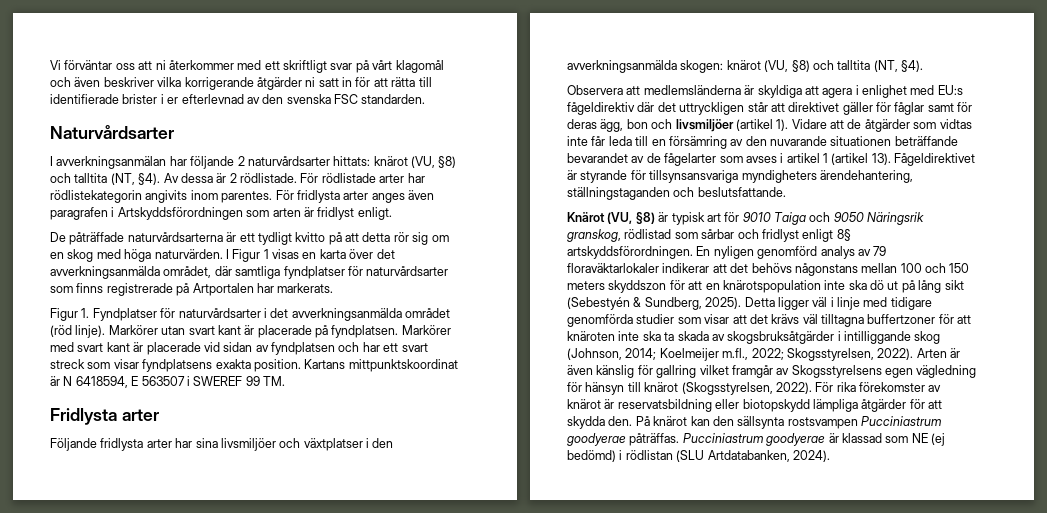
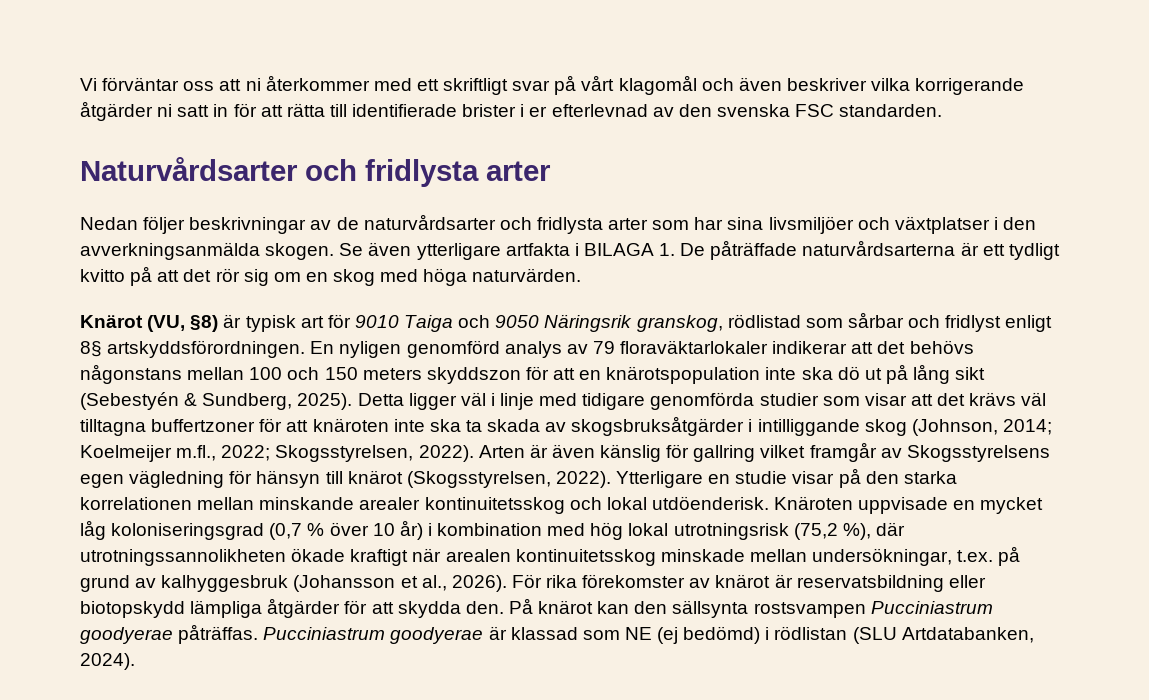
- Naturvårdsarter
- I avverkningsanmälan har följande 2 naturvårdsarter hittats: knärot (VU, §8) och talltita (NT, §4). Av dessa är 2 rödlistade. För rödlistade arter har rödlistekategorin angivits inom parentes. För fridlysta arter anges även paragrafen i Artskyddsförordningen som arten är fridlyst enligt.
- De påträffade naturvårdsarterna är ett tydligt kvitto på att detta rör sig om en skog med höga naturvärden. I Figur 1 visas en karta över det avverkningsanmälda området, där samtliga fyndplatser för naturvårdsarter som finns registrerade på Artportalen har markerats.
- Figur 1. Fyndplatser för naturvårdsarter i det avverkningsanmälda området (röd linje). Markörer utan svart kant är placerade på fyndplatsen. Markörer med svart kant är placerade vid sidan av fyndplatsen och har ett svart streck som visar fyndplatsens exakta position. Kartans mittpunktskoordinat är N 6418594, E 563507 i SWEREF 99 TM.
- Fridlysta arter
- Följande fridlysta arter har sina livsmiljöer och växtplatser i den avverkningsanmälda skogen: knärot (VU, §8) och talltita (NT, §4).
- Observera att medlemsländerna är skyldiga att agera i enlighet med EU:s fågeldirektiv där det uttryckligen står att direktivet gäller för fåglar samt för deras ägg, bon och livsmiljöer (artikel 1). Vidare att de åtgärder som vidtas inte får leda till en försämring av den nuvarande situationen beträffande bevarandet av de fågelarter som avses i artikel 1 (artikel 13). Fågeldirektivet är styrande för tillsynsansvariga myndigheters ärendehantering, ställningstaganden och beslutsfattande.
+ Naturvårdsarter och fridlysta arter
+ Nedan följer beskrivningar av de naturvårdsarter och fridlysta arter som har sina livsmiljöer och växtplatser i den avverkningsanmälda skogen. Se även ytterligare artfakta i BILAGA 1. De påträffade naturvårdsarterna är ett tydligt kvitto på att det rör sig om en skog med höga naturvärden.
+ Ytterligare en studie visar på den starka korrelationen mellan minskande arealer kontinuitetsskog och lokal utdöenderisk. Knäroten uppvisade en mycket låg koloniseringsgrad (0,7 % över 10 år) i kombination med hög lokal utrotningsrisk (75,2 %), där utrotningssannolikheten ökade kraftigt när arealen kontinuitetsskog minskade mellan undersökningar, t.ex. på grund av kalhyggesbruk (Johansson et al., 2026).

